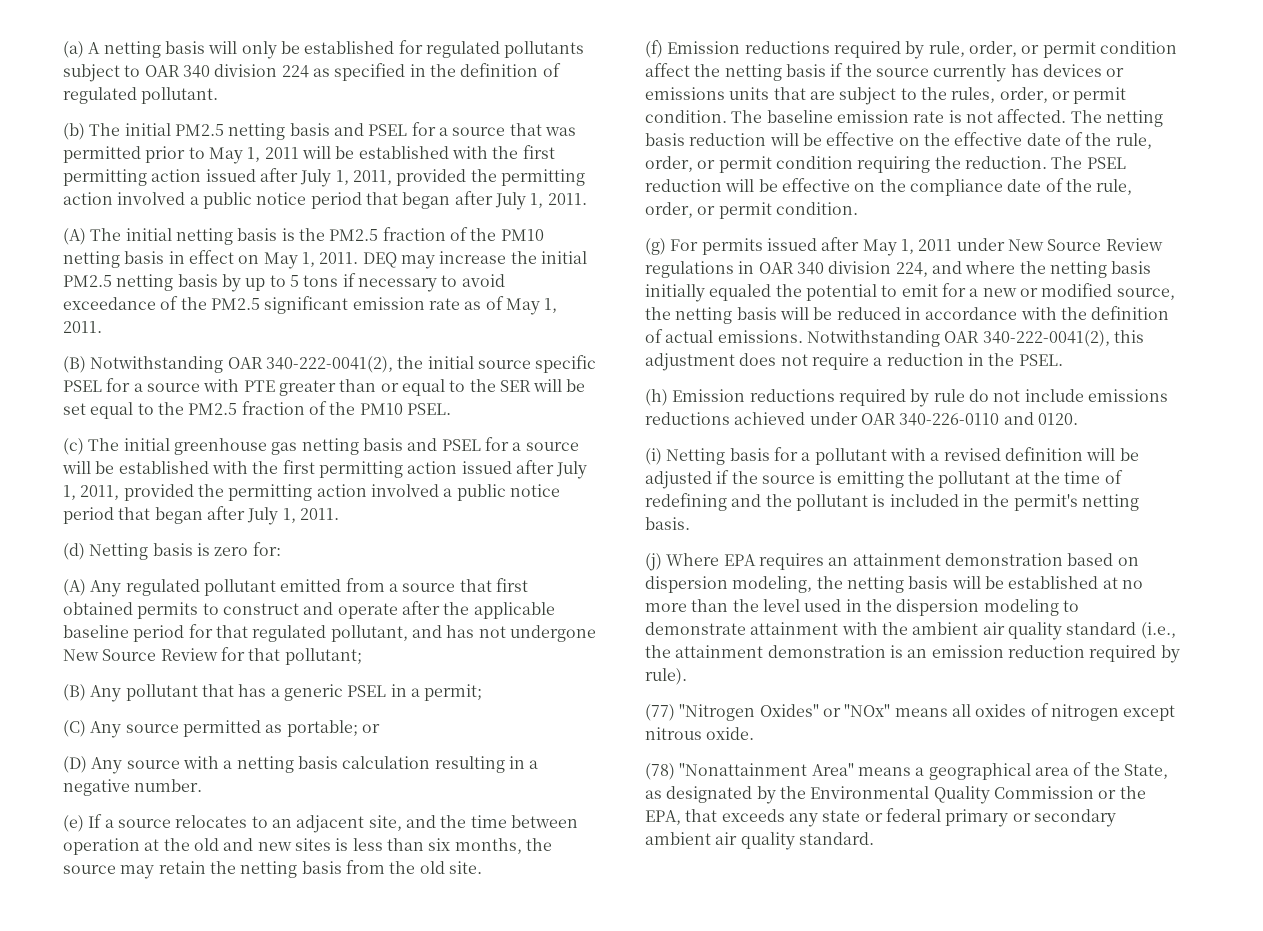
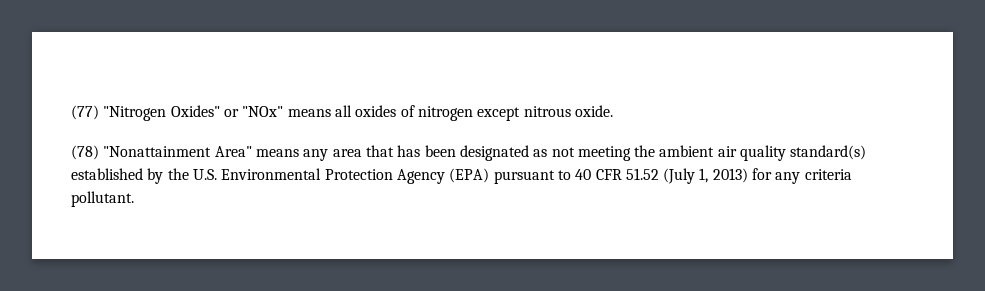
- (a) A netting basis will only be established for regulated pollutants subject to OAR 340 division 224 as specified in the definition of regulated pollutant.
- (b) The initial PM2.5 netting basis and PSEL for a source that was permitted prior to May 1, 2011 will be established with the first permitting action issued after July 1, 2011, provided the permitting action involved a public notice period that began after July 1, 2011.
- (A) The initial netting basis is the PM2.5 fraction of the PM10 netting basis in effect on May 1, 2011. DEQ may increase the initial PM2.5 netting basis by up to 5 tons if necessary to avoid exceedance of the PM2.5 significant emission rate as of May 1, 2011.
- (B) Notwithstanding OAR 340-222-0041(2), the initial source specific PSEL for a source with PTE greater than or equal to the SER will be set equal to the PM2.5 fraction of the PM10 PSEL.
- (c) The initial greenhouse gas netting basis and PSEL for a source will be established with the first permitting action issued after July 1, 2011, provided the permitting action involved a public notice period that began after July 1, 2011.
- (d) Netting basis is zero for:
- (A) Any regulated pollutant emitted from a source that first obtained permits to construct and operate after the applicable baseline period for that regulated pollutant, and has not undergone New Source Review for that pollutant;
- (B) Any pollutant that has a generic PSEL in a permit;
- (C) Any source permitted as portable; or
- (D) Any source with a netting basis calculation resulting in a negative number.
- (e) If a source relocates to an adjacent site, and the time between operation at the old and new sites is less than six months, the source may retain the netting basis from the old site.
- (f) Emission reductions required by rule, order, or permit condition affect the netting basis if the source currently has devices or emissions units that are subject to the rules, order, or permit condition. The baseline emission rate is not affected. The netting basis reduction will be effective on the effective date of the rule, order, or permit condition requiring the reduction. The PSEL reduction will be effective on the compliance date of the rule, order, or permit condition.
- (g) For permits issued after May 1, 2011 under New Source Review regulations in OAR 340 division 224, and where the netting basis initially equaled the potential to emit for a new or modified source, the netting basis will be reduced in accordance with the definition of actual emissions. Notwithstanding OAR 340-222-0041(2), this adjustment does not require a reduction in the PSEL.
- (h) Emission reductions required by rule do not include emissions reductions achieved under OAR 340-226-0110 and 0120.
- (i) Netting basis for a pollutant with a revised definition will be adjusted if the source is emitting the pollutant at the time of redefining and the pollutant is included in the permit's netting basis.
- (j) Where EPA requires an attainment demonstration based on dispersion modeling, the netting basis will be established at no more than the level used in the dispersion modeling to demonstrate attainment with the ambient air quality standard (i.e., the attainment demonstration is an emission reduction required by rule).
- (78) "Nonattainment Area" means a geographical area of the State, as designated by the Environmental Quality Commission or the EPA, that exceeds any state or federal primary or secondary ambient air quality standard.
+ (78) "Nonattainment Area" means any area that has been designated as not meeting the ambient air quality standard(s) established by the U.S. Environmental Protection Agency (EPA) pursuant to 40 CFR 51.52 (July 1, 2013) for any criteria pollutant.

